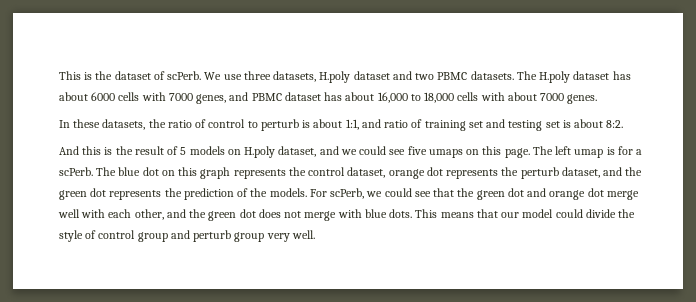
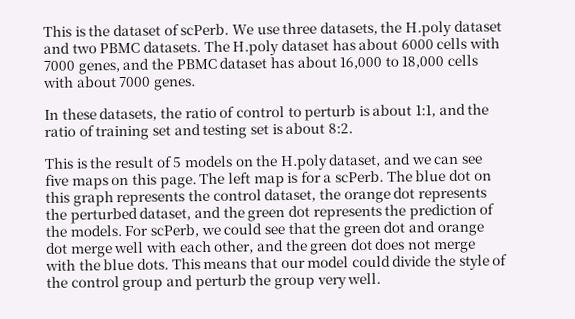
- We use three datasets, H.poly dataset and two PBMC datasets.
+ We use three datasets, the H.poly dataset and two PBMC datasets.
- The H.poly dataset has about 6000 cells with 7000 genes, and PBMC dataset has about 16,000 to 18,000 cells with about 7000 genes.
+ The H.poly dataset has about 6000 cells with 7000 genes, and the PBMC dataset has about 16,000 to 18,000 cells with about 7000 genes.
- In these datasets, the ratio of control to perturb is about 1:1, and ratio of training set and testing set is about 8:2.
+ In these datasets, the ratio of control to perturb is about 1:1, and the ratio of training set and testing set is about 8:2.
- And this is the result of 5 models on H.poly dataset, and we could see five umaps on this page.
+ This is the result of 5 models on the H.poly dataset, and we can see five maps on this page.
- The left umap is for a scPerb.
+ The left map is for a scPerb.
- The blue dot on this graph represents the control dataset, orange dot represents the perturb dataset, and the green dot represents the prediction of the models.
+ The blue dot on this graph represents the control dataset, the orange dot represents the perturbed dataset, and the green dot represents the prediction of the models.
- For scPerb, we could see that the green dot and orange dot merge well with each other, and the green dot does not merge with blue dots.
+ For scPerb, we could see that the green dot and orange dot merge well with each other, and the green dot does not merge with the blue dots.
- This means that our model could divide the style of control group and perturb group very well.
+ This means that our model could divide the style of the control group and perturb the group very well.

